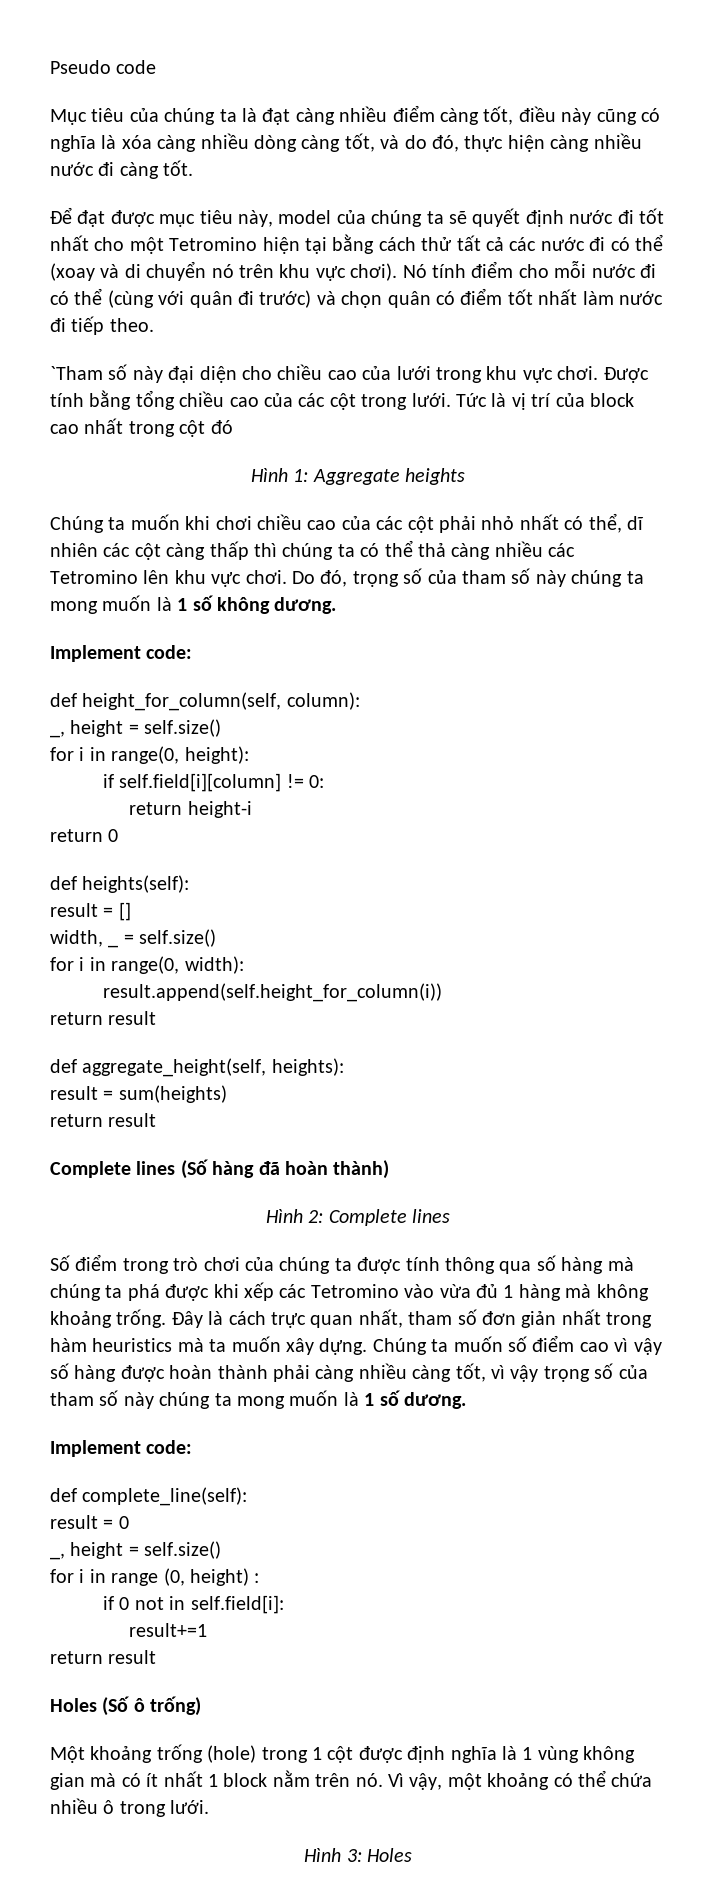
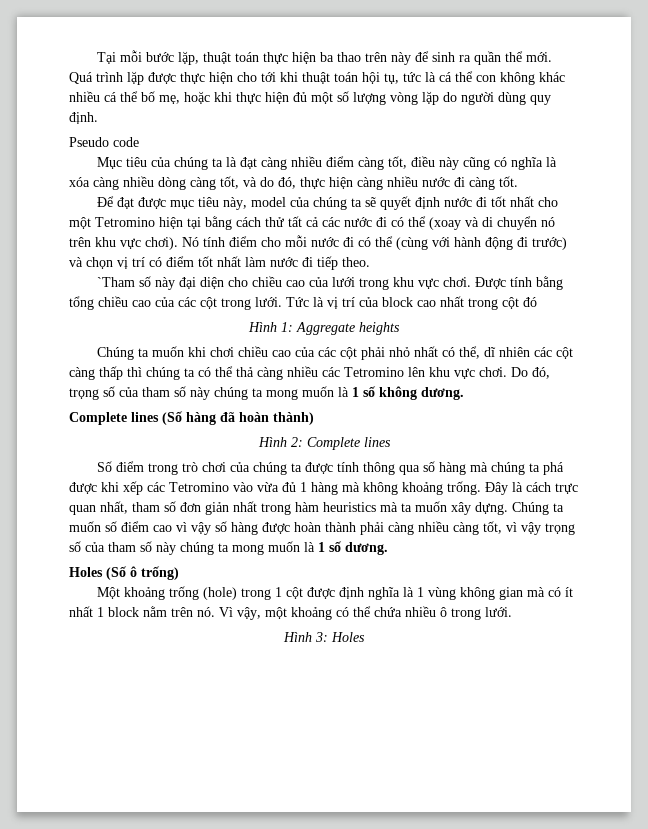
+ Tại mỗi bước lặp, thuật toán thực hiện ba thao trên này để sinh ra quần thể mới. Quá trình lặp được thực hiện cho tới khi thuật toán hội tụ, tức là cá thể con không khác nhiều cá thể bố mẹ, hoặc khi thực hiện đủ một số lượng vòng lặp do người dùng quy định.
- Nó tính điểm cho mỗi nước đi có thể (cùng với quân đi trước) và chọn quân có điểm tốt nhất làm nước đi tiếp theo.
+ Nó tính điểm cho mỗi nước đi có thể (cùng với hành động đi trước) và chọn vị trí có điểm tốt nhất làm nước đi tiếp theo.
  Do đó, trọng số của tham số này chúng ta mong muốn là 1 số không dương.
- Implement code:
- def height_for_column(self, column):
- _, height = self.size()
- for i in range(0, height):
- if self.field[i][column] != 0:
- return height-i
- return 0
- def heights(self):
- result = []
- width, _ = self.size()
- for i in range(0, width):
- result.append(self.height_for_column(i))
- return result
- def aggregate_height(self, heights):
- result = sum(heights)
- return result
  Chúng ta muốn số điểm cao vì vậy số hàng được hoàn thành phải càng nhiều càng tốt, vì vậy trọng số của tham số này chúng ta mong muốn là 1 số dương.
- Implement code:
- def complete_line(self):
- result = 0
- _, height = self.size()
- for i in range (0, height) :
- if 0 not in self.field[i]:
- result+=1
- return result

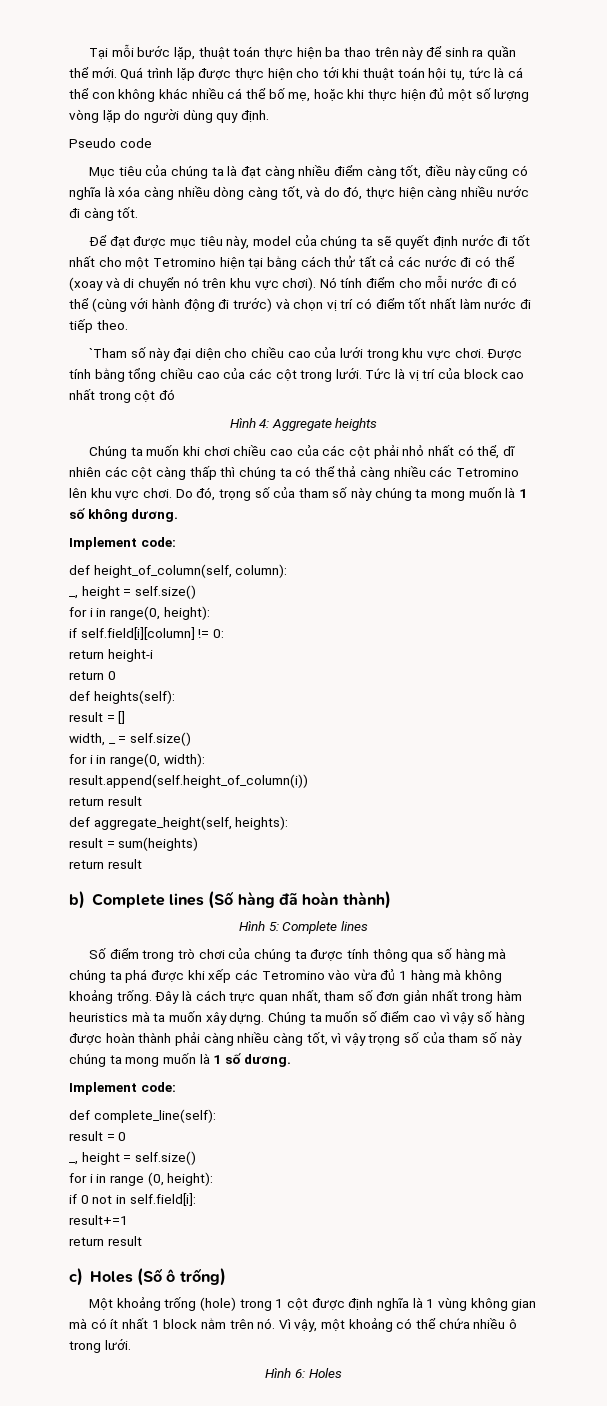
- Hình 1: Aggregate heights
+ Hình 4: Aggregate heights
  Do đó, trọng số của tham số này chúng ta mong muốn là 1 số không dương.
- Complete lines (Số hàng đã hoàn thành)
+ Implement code:
+ def height_of_column(self, column):
+ _, height = self.size()
+ for i in range(0, height):
+ if self.field[i][column] != 0:
+ return height-i
+ return 0
+ def heights(self):
+ result = []
+ width, _ = self.size()
+ for i in range(0, width):
+ result.append(self.height_of_column(i))
+ return result
+ def aggregate_height(self, heights):
+ result = sum(heights)
+ return result
+ b) Complete lines (Số hàng đã hoàn thành)
- Hình 2: Complete lines
+ Hình 5: Complete lines
  Chúng ta muốn số điểm cao vì vậy số hàng được hoàn thành phải càng nhiều càng tốt, vì vậy trọng số của tham số này chúng ta mong muốn là 1 số dương.
- Holes (Số ô trống)
+ Implement code:
+ def complete_line(self):
+ result = 0
+ _, height = self.size()
+ for i in range (0, height):
+ if 0 not in self.field[i]:
+ result+=1
+ return result
+ c) Holes (Số ô trống)
- Hình 3: Holes
+ Hình 6: Holes

